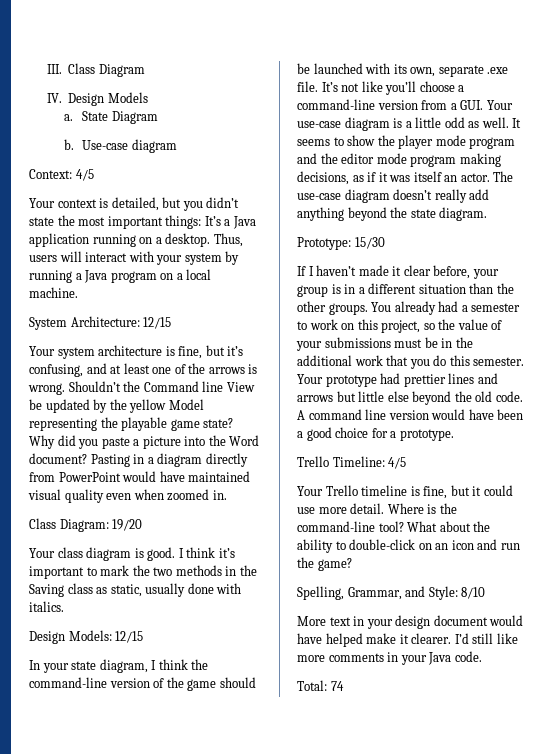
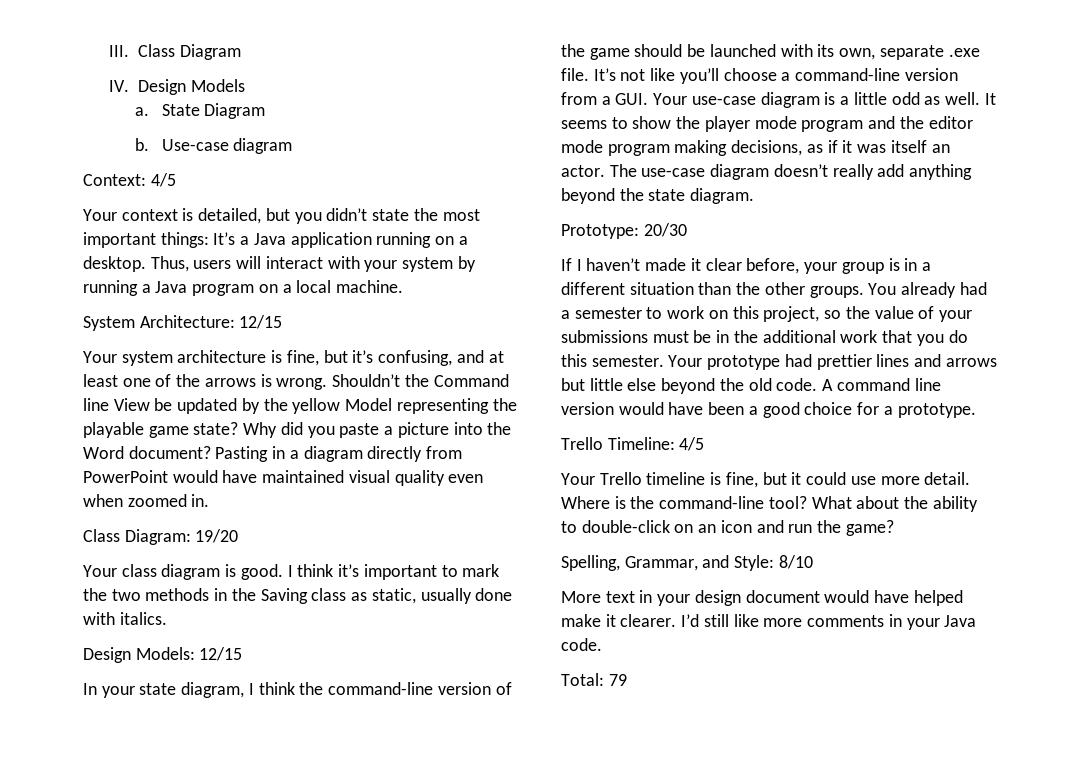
- Prototype: 15/30
+ Prototype: 20/30
- Total: 74
+ Total: 79

